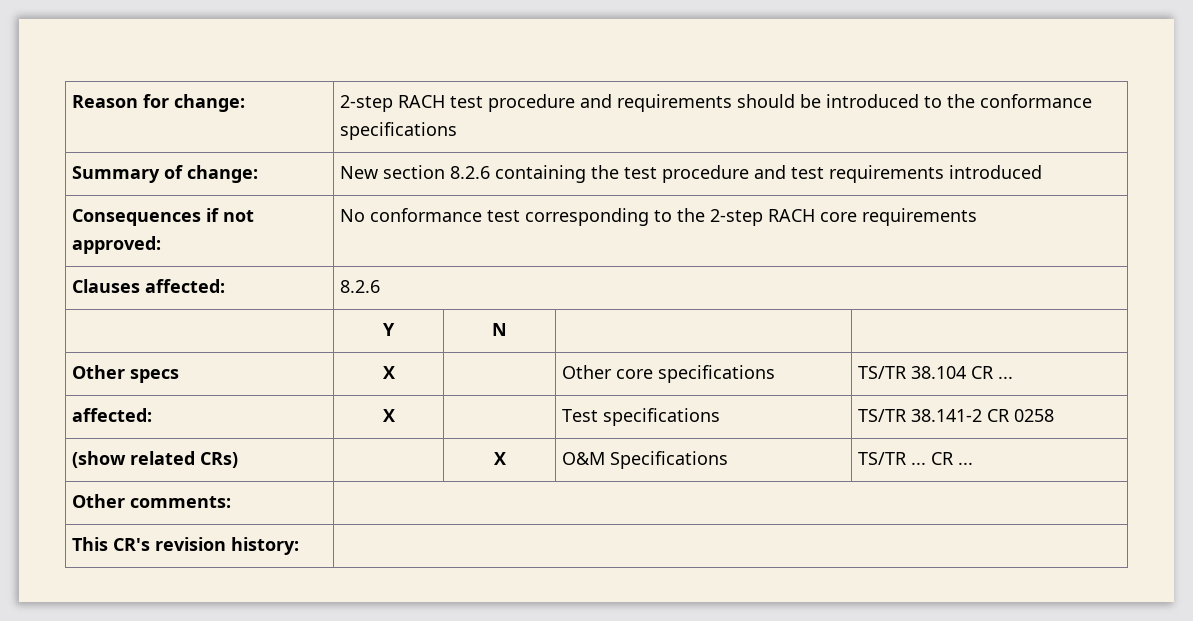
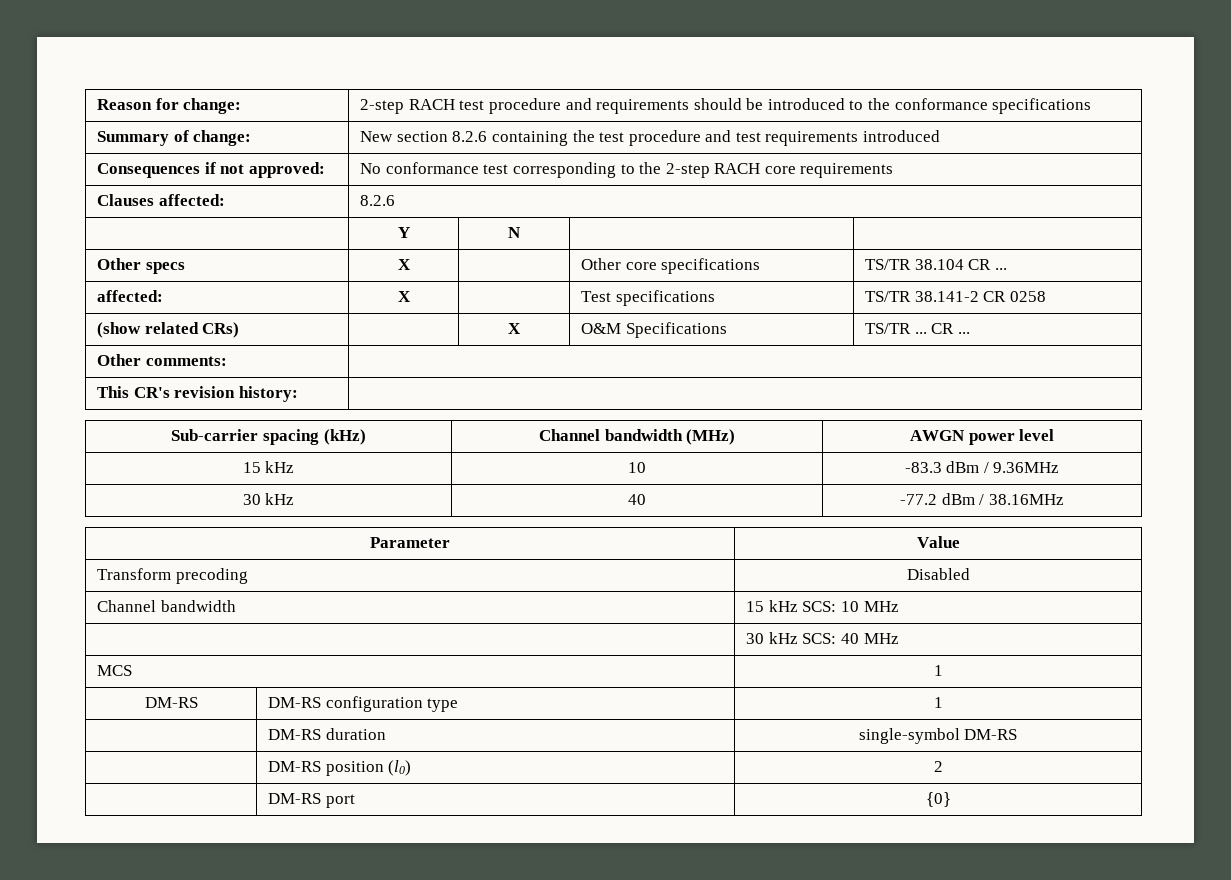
+ Sub-carrier spacing (kHz) | Channel bandwidth (MHz) | AWGN power level
+ 15 kHz | 10 | -83.3 dBm / 9.36MHz
+ 30 kHz | 40 | -77.2 dBm / 38.16MHz
+ Parameter | Value
+ Transform precoding | Disabled
+ Channel bandwidth | 15 kHz SCS: 10 MHz
+ | 30 kHz SCS: 40 MHz
+ MCS | 1
+ DM-RS | DM-RS configuration type | 1
+ | DM-RS duration | single-symbol DM-RS
+ | DM-RS position (l0) | 2
+ | DM-RS port | {0}

